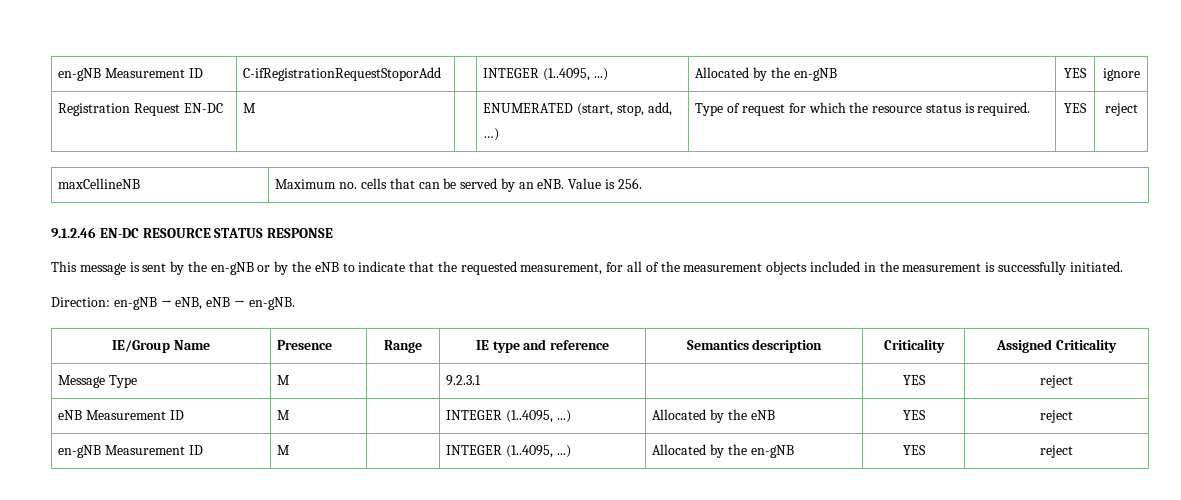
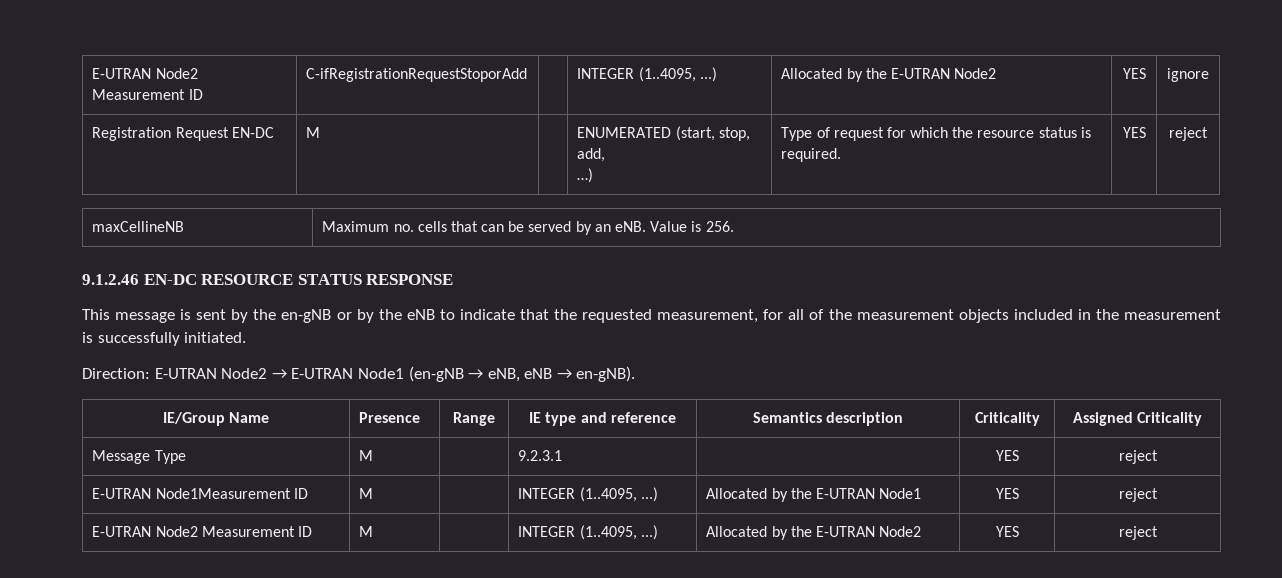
- en-gNB Measurement ID | C-ifRegistrationRequestStoporAdd | | INTEGER (1..4095, ...) | Allocated by the en-gNB | YES | ignore
+ E-UTRAN Node2 Measurement ID | C-ifRegistrationRequestStoporAdd | | INTEGER (1..4095, ...) | Allocated by the E-UTRAN Node2 | YES | ignore
- Direction: en-gNB → eNB, eNB → en-gNB.
+ Direction: E-UTRAN Node2 → E-UTRAN Node1 (en-gNB → eNB, eNB → en-gNB).
- eNB Measurement ID | M | | INTEGER (1..4095, ...) | Allocated by the eNB | YES | reject
- en-gNB Measurement ID | M | | INTEGER (1..4095, ...) | Allocated by the en-gNB | YES | reject
+ E-UTRAN Node1Measurement ID | M | | INTEGER (1..4095, ...) | Allocated by the E-UTRAN Node1 | YES | reject
+ E-UTRAN Node2 Measurement ID | M | | INTEGER (1..4095, ...) | Allocated by the E-UTRAN Node2 | YES | reject

